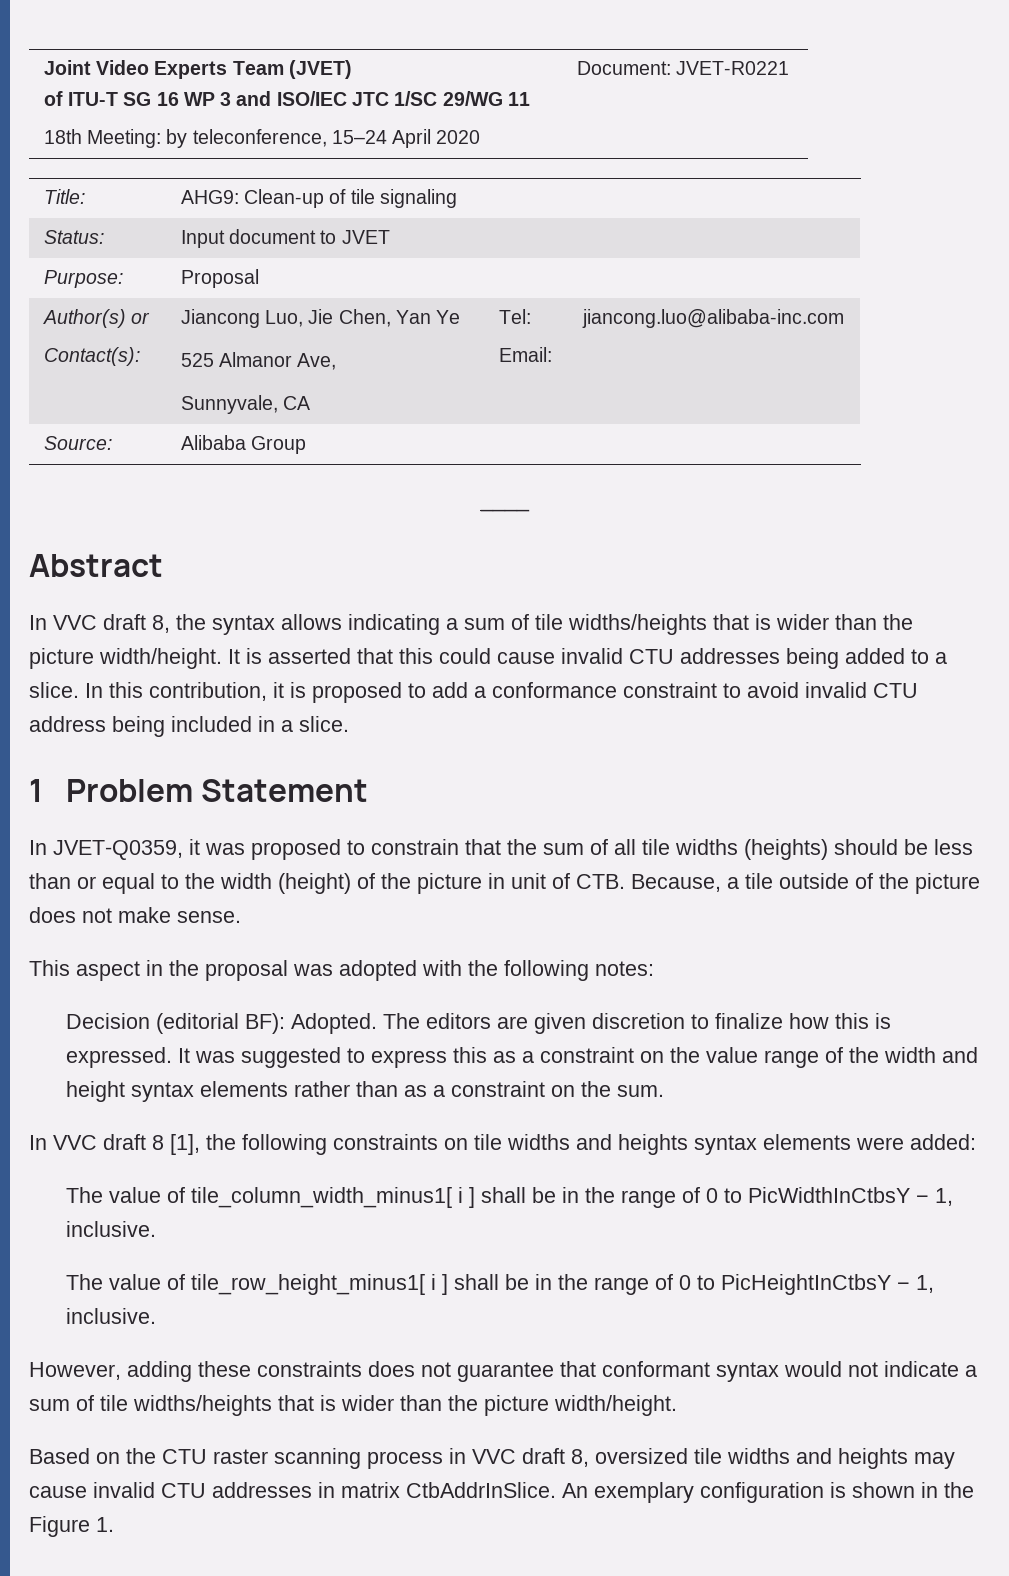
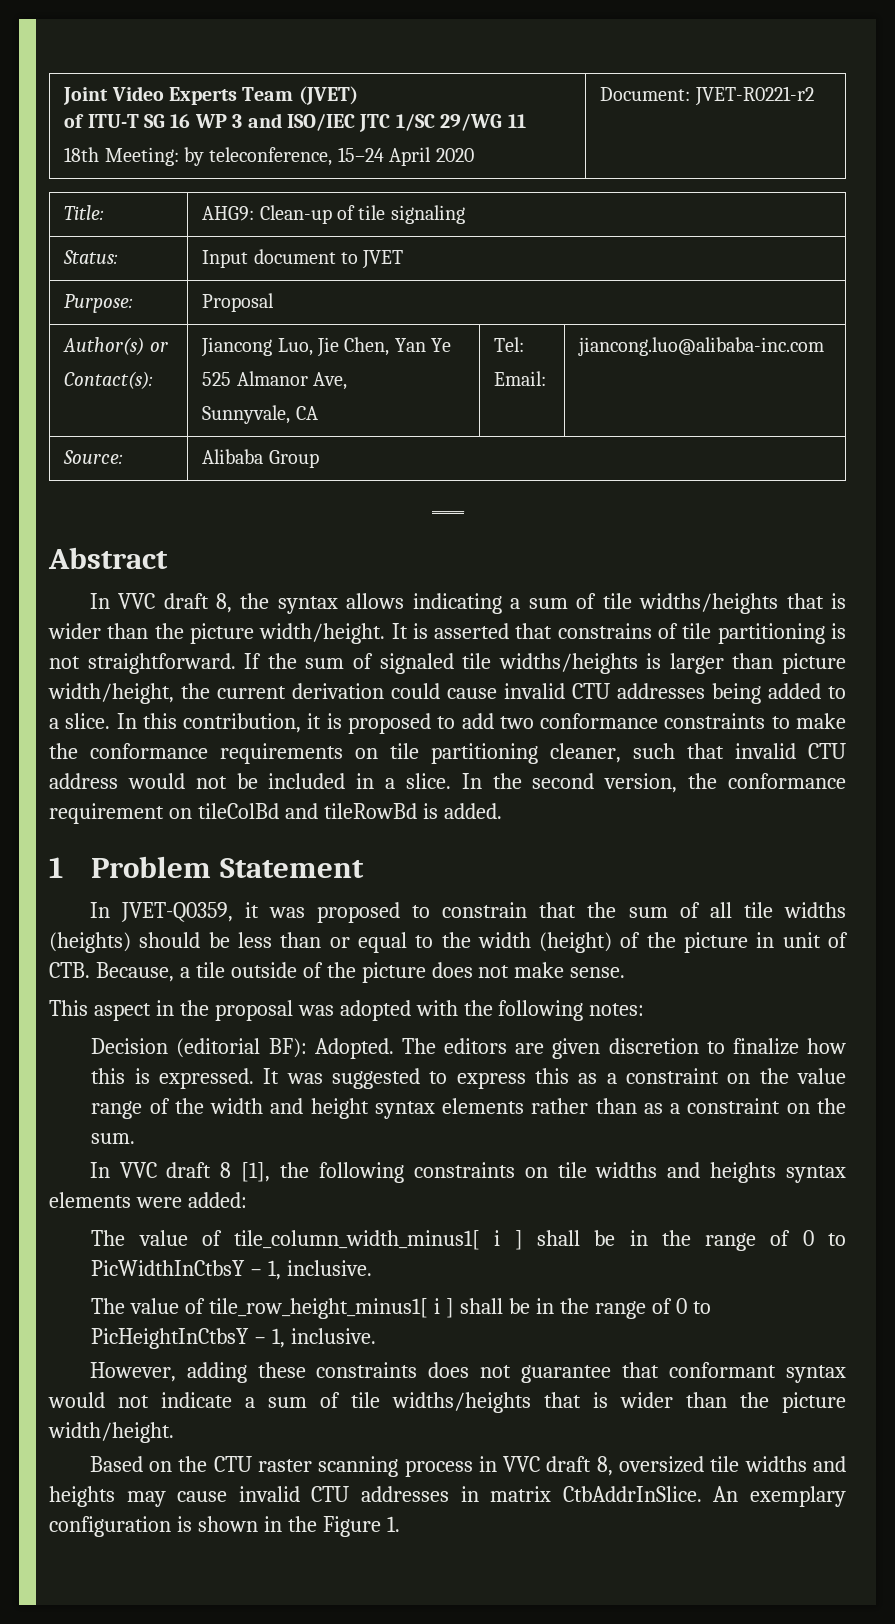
  Joint Video Experts Team (JVET)
  of ITU-T SG 16 WP 3 and ISO/IEC JTC 1/SC 29/WG 11
- 18th Meeting: by teleconference, 15–24 April 2020 | Document: JVET-R0221
+ 18th Meeting: by teleconference, 15–24 April 2020 | Document: JVET-R0221-r2
- It is asserted that this could cause invalid CTU addresses being added to a slice.
+ It is asserted that constrains of tile partitioning is not straightforward. If the sum of signaled tile widths/heights is larger than picture width/height, the current derivation could cause invalid CTU addresses being added to a slice.
- In this contribution, it is proposed to add a conformance constraint to avoid invalid CTU address being included in a slice.
+ In this contribution, it is proposed to add two conformance constraints to make the conformance requirements on tile partitioning cleaner, such that invalid CTU address would not be included in a slice. In the second version, the conformance requirement on tileColBd and tileRowBd is added.

